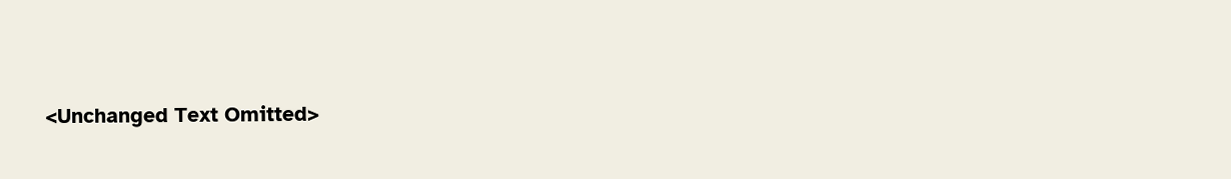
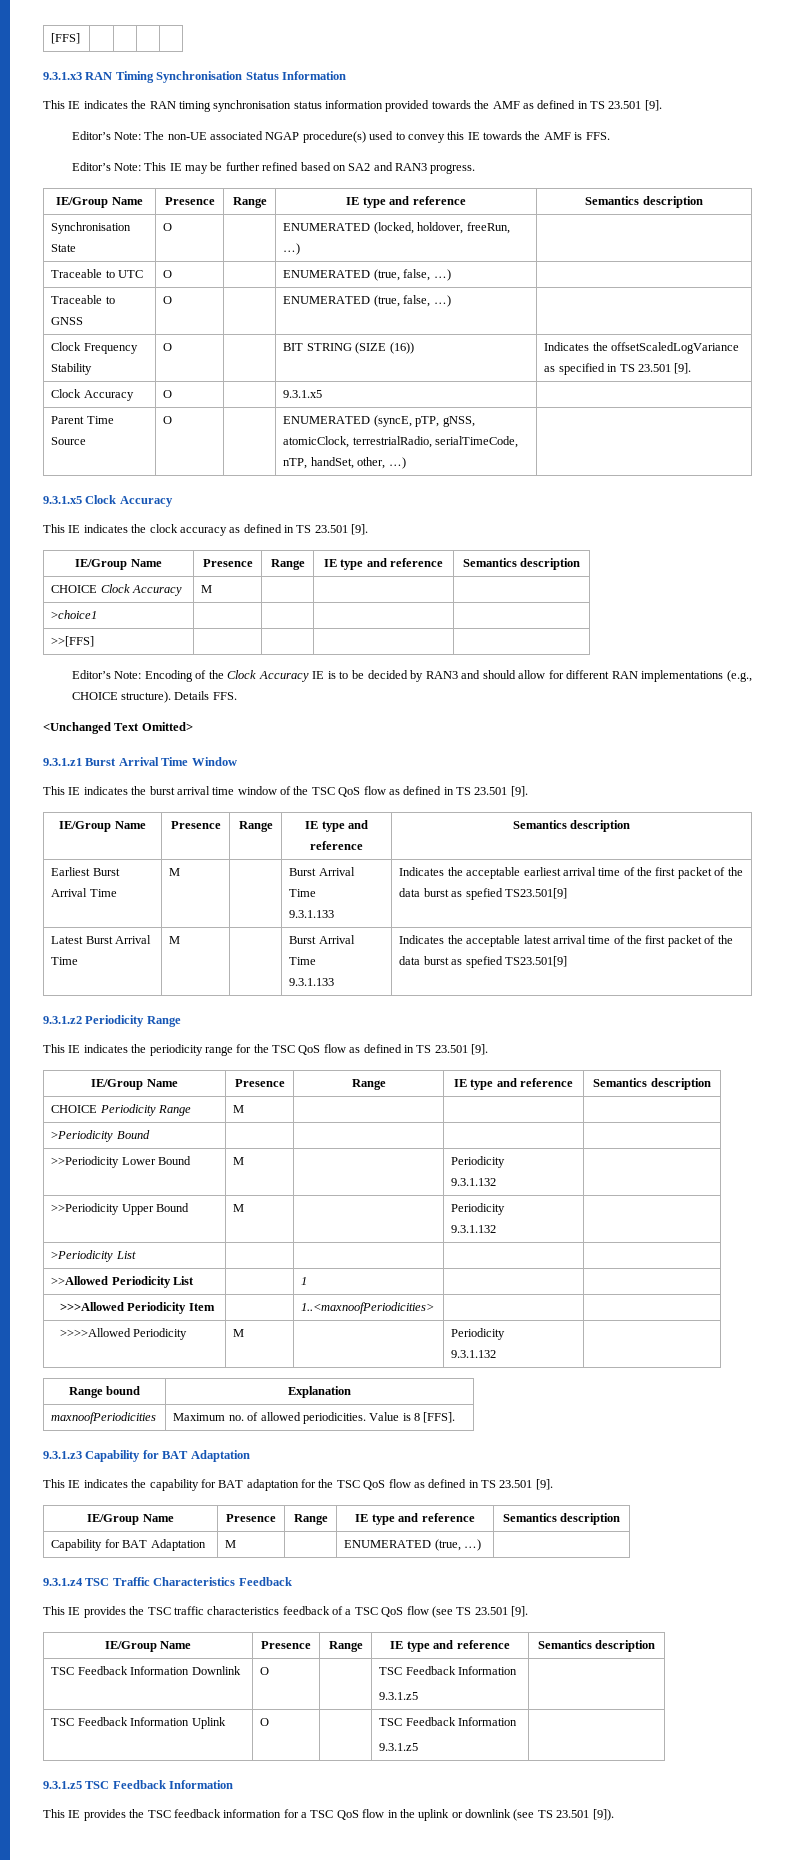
+ [FFS] | | | |
+ 9.3.1.x3 RAN Timing Synchronisation Status Information
+ This IE indicates the RAN timing synchronisation status information provided towards the AMF as defined in TS 23.501 [9].
+ Editor’s Note: The non-UE associated NGAP procedure(s) used to convey this IE towards the AMF is FFS.
+ Editor’s Note: This IE may be further refined based on SA2 and RAN3 progress.
+ IE/Group Name | Presence | Range | IE type and reference | Semantics description
+ Synchronisation State | O | | ENUMERATED (locked, holdover, freeRun, …) |
+ Traceable to UTC | O | | ENUMERATED (true, false, …) |
+ Traceable to GNSS | O | | ENUMERATED (true, false, …) |
+ Clock Frequency Stability | O | | BIT STRING (SIZE (16)) | Indicates the offsetScaledLogVariance as specified in TS 23.501 [9].
+ Clock Accuracy | O | | 9.3.1.x5 |
+ Parent Time Source | O | | ENUMERATED (syncE, pTP, gNSS, atomicClock, terrestrialRadio, serialTimeCode, nTP, handSet, other, …) |
+ 9.3.1.x5 Clock Accuracy
+ This IE indicates the clock accuracy as defined in TS 23.501 [9].
+ IE/Group Name | Presence | Range | IE type and reference | Semantics description
+ CHOICE Clock Accuracy | M | | |
+ >choice1 | | | |
+ >>[FFS] | | | |
+ Editor’s Note: Encoding of the Clock Accuracy IE is to be decided by RAN3 and should allow for different RAN implementations (e.g., CHOICE structure). Details FFS.
  <Unchanged Text Omitted>
+ 9.3.1.z1 Burst Arrival Time Window
+ This IE indicates the burst arrival time window of the TSC QoS flow as defined in TS 23.501 [9].
+ IE/Group Name | Presence | Range | IE type and reference | Semantics description
+ Earliest Burst Arrival Time | M | | Burst Arrival Time
+ 9.3.1.133 | Indicates the acceptable earliest arrival time of the first packet of the data burst as spefied TS23.501[9]
+ Latest Burst Arrival Time | M | | Burst Arrival Time
+ 9.3.1.133 | Indicates the acceptable latest arrival time of the first packet of the data burst as spefied TS23.501[9]
+ 9.3.1.z2 Periodicity Range
+ This IE indicates the periodicity range for the TSC QoS flow as defined in TS 23.501 [9].
+ IE/Group Name | Presence | Range | IE type and reference | Semantics description
+ CHOICE Periodicity Range | M | | |
+ >Periodicity Bound | | | |
+ >>Periodicity Lower Bound | M | | Periodicity
+ 9.3.1.132 |
+ >>Periodicity Upper Bound | M | | Periodicity
+ 9.3.1.132 |
+ >Periodicity List | | | |
+ >>Allowed Periodicity List | | 1 | |
+ >>>Allowed Periodicity Item | | 1..<maxnoofPeriodicities> | |
+ >>>>Allowed Periodicity | M | | Periodicity
+ 9.3.1.132 |
+ Range bound | Explanation
+ maxnoofPeriodicities | Maximum no. of allowed periodicities. Value is 8 [FFS].
+ 9.3.1.z3 Capability for BAT Adaptation
+ This IE indicates the capability for BAT adaptation for the TSC QoS flow as defined in TS 23.501 [9].
+ IE/Group Name | Presence | Range | IE type and reference | Semantics description
+ Capability for BAT Adaptation | M | | ENUMERATED (true, …) |
+ 9.3.1.z4 TSC Traffic Characteristics Feedback
+ This IE provides the TSC traffic characteristics feedback of a TSC QoS flow (see TS 23.501 [9].
+ IE/Group Name | Presence | Range | IE type and reference | Semantics description
+ TSC Feedback Information Downlink | O | | TSC Feedback Information
+ 9.3.1.z5 |
+ TSC Feedback Information Uplink | O | | TSC Feedback Information
+ 9.3.1.z5 |
+ 9.3.1.z5 TSC Feedback Information
+ This IE provides the TSC feedback information for a TSC QoS flow in the uplink or downlink (see TS 23.501 [9]).

